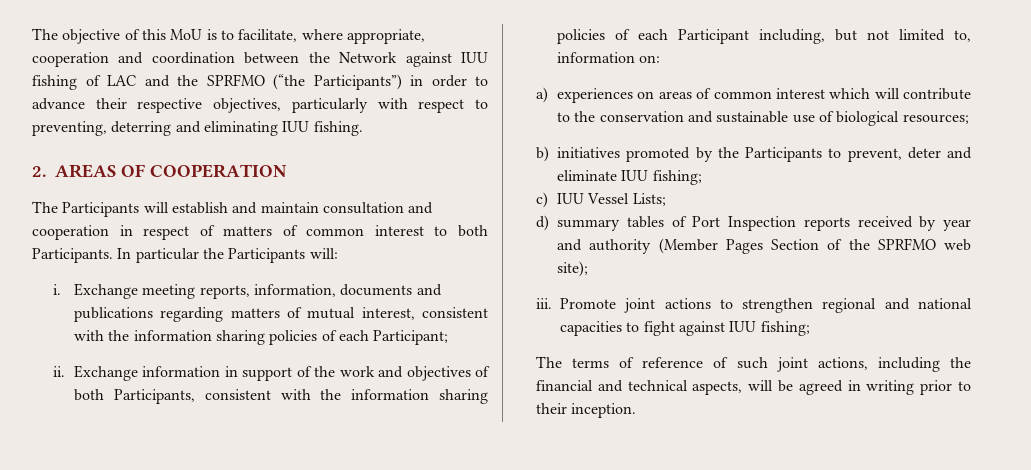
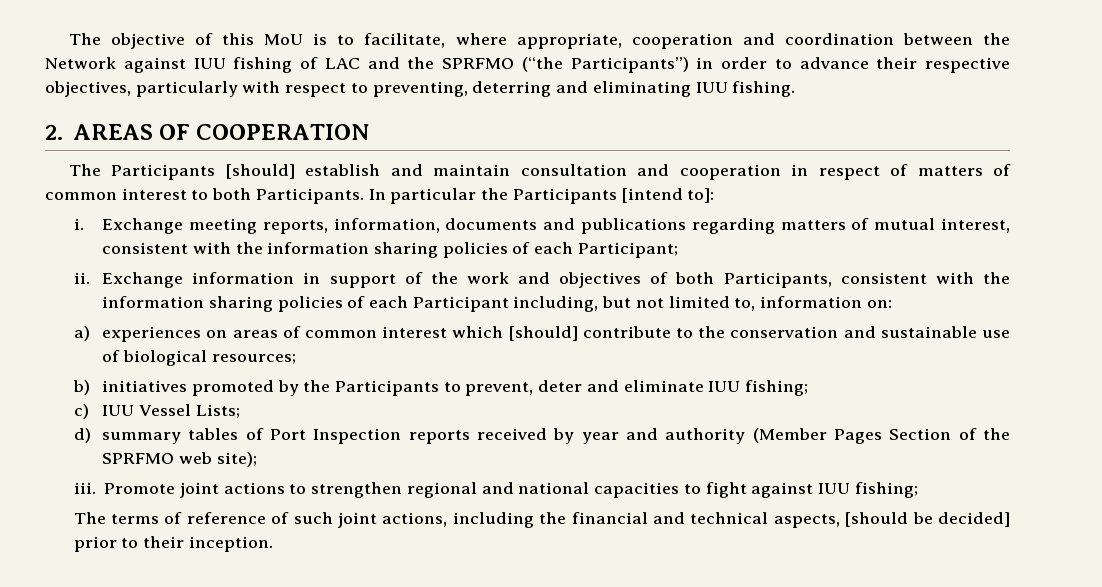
- The Participants will establish and maintain consultation and cooperation in respect of matters of common interest to both Participants.
+ The Participants [should] establish and maintain consultation and cooperation in respect of matters of common interest to both Participants.
- In particular the Participants will:
+ In particular the Participants [intend to]:
- a) experiences on areas of common interest which will contribute to the conservation and sustainable use of biological resources;
+ a) experiences on areas of common interest which [should] contribute to the conservation and sustainable use of biological resources;
- The terms of reference of such joint actions, including the financial and technical aspects, will be agreed in writing prior to their inception.
+ The terms of reference of such joint actions, including the financial and technical aspects, [should be decided] prior to their inception.

